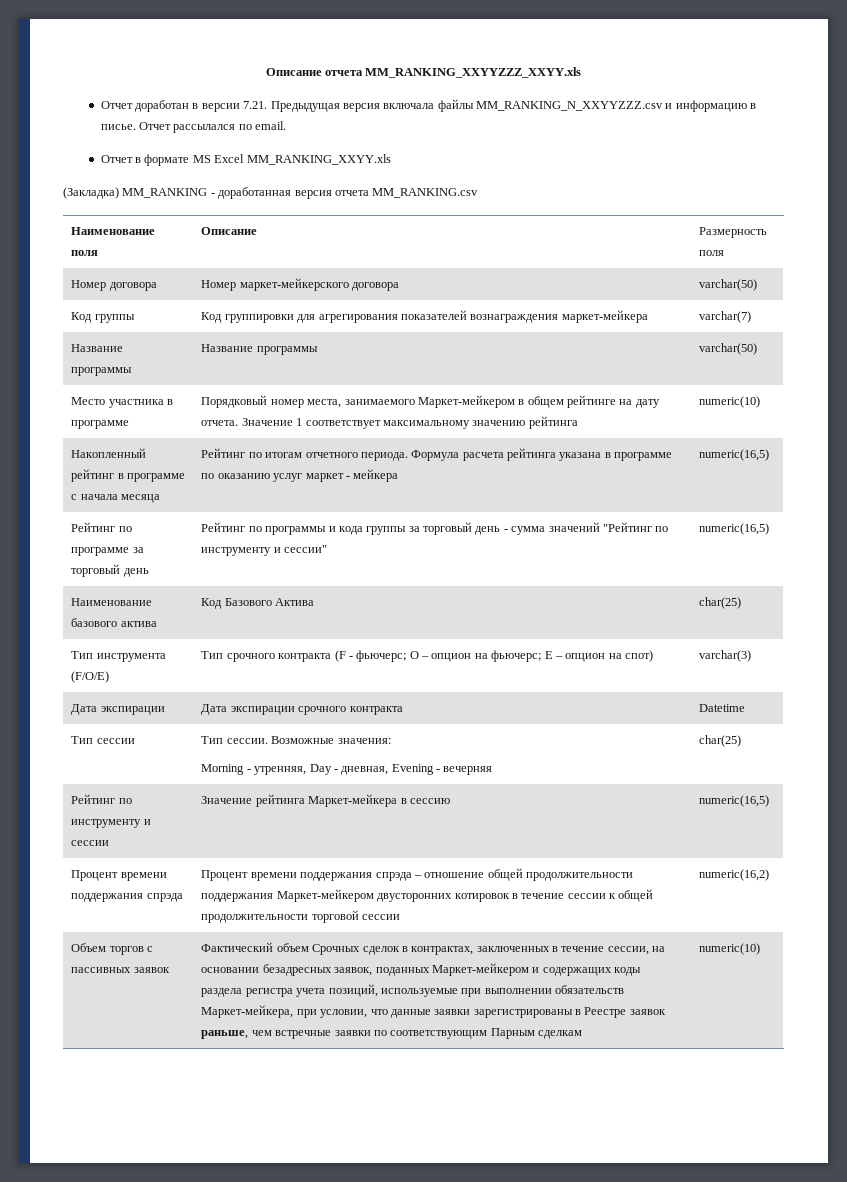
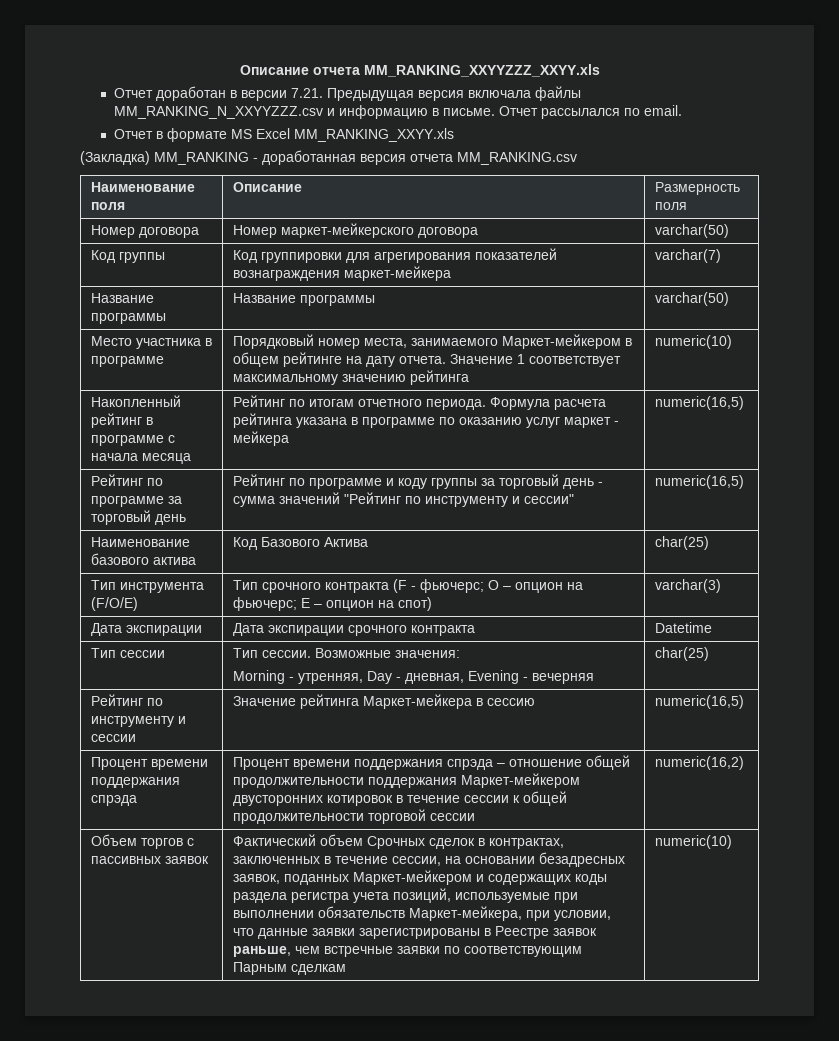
- Отчет доработан в версии 7.21. Предыдущая версия включала файлы MM_RANKING_N_XXYYZZZ.csv и информацию в писье.
+ Отчет доработан в версии 7.21. Предыдущая версия включала файлы MM_RANKING_N_XXYYZZZ.csv и информацию в письме.
- Рейтинг по программе за торговый день | Рейтинг по программы и кода группы за торговый день - сумма значений "Рейтинг по инструменту и сессии" | numeric(16,5)
+ Рейтинг по программе за торговый день | Рейтинг по программе и коду группы за торговый день - сумма значений "Рейтинг по инструменту и сессии" | numeric(16,5)

